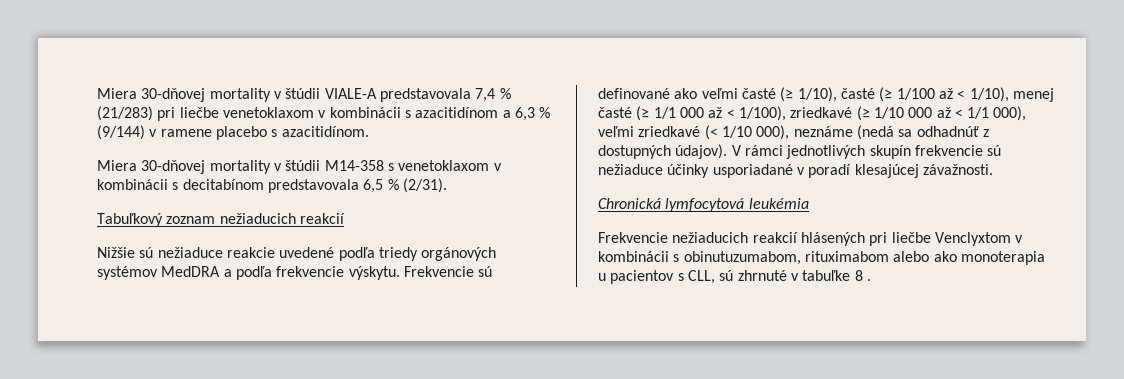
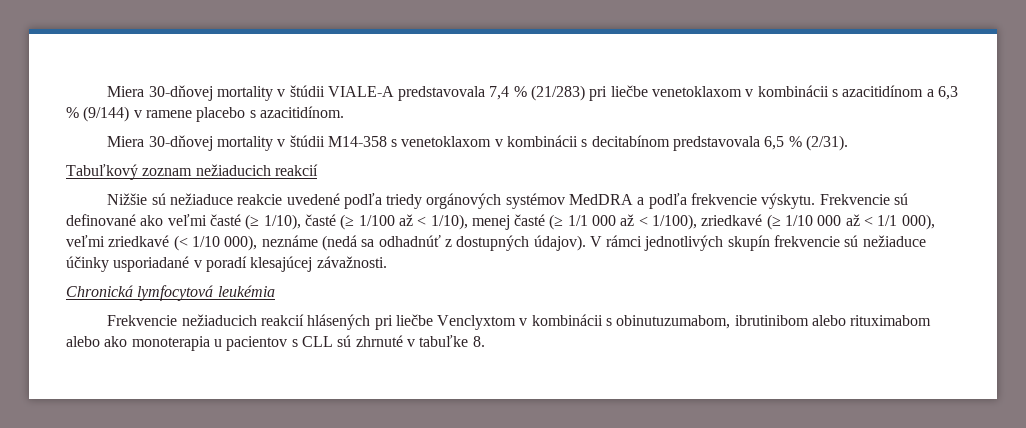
- Frekvencie nežiaducich reakcií hlásených pri liečbe Venclyxtom v kombinácii s obinutuzumabom, rituximabom alebo ako monoterapia u pacientov s CLL, sú zhrnuté v tabuľke 8 .
+ Frekvencie nežiaducich reakcií hlásených pri liečbe Venclyxtom v kombinácii s obinutuzumabom, ibrutinibom alebo rituximabom alebo ako monoterapia u pacientov s CLL sú zhrnuté v tabuľke 8.

